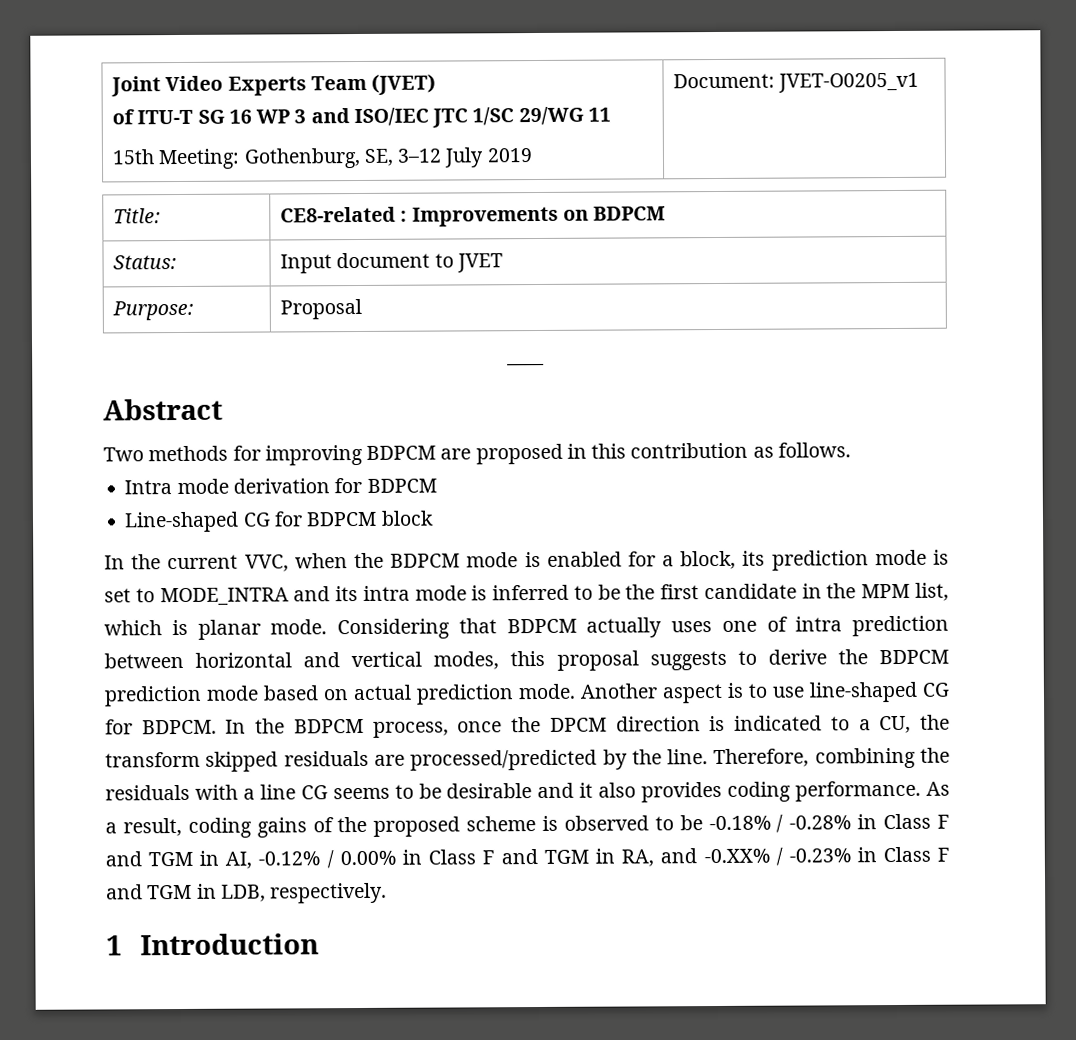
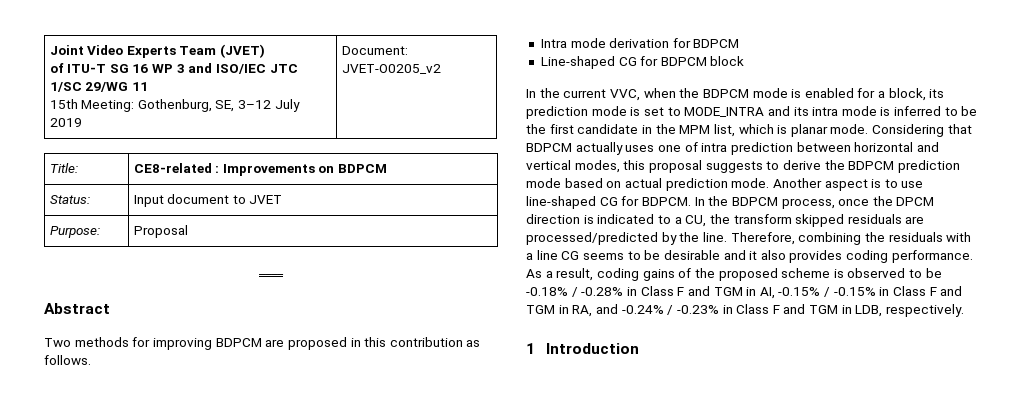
  Joint Video Experts Team (JVET)
  of ITU-T SG 16 WP 3 and ISO/IEC JTC 1/SC 29/WG 11
- 15th Meeting: Gothenburg, SE, 3–12 July 2019 | Document: JVET-O0205_v1
+ 15th Meeting: Gothenburg, SE, 3–12 July 2019 | Document: JVET-O0205_v2
- As a result, coding gains of the proposed scheme is observed to be -0.18% / -0.28% in Class F and TGM in AI, -0.12% / 0.00% in Class F and TGM in RA, and -0.XX% / -0.23% in Class F and TGM in LDB, respectively.
+ As a result, coding gains of the proposed scheme is observed to be -0.18% / -0.28% in Class F and TGM in AI, -0.15% / -0.15% in Class F and TGM in RA, and -0.24% / -0.23% in Class F and TGM in LDB, respectively.

